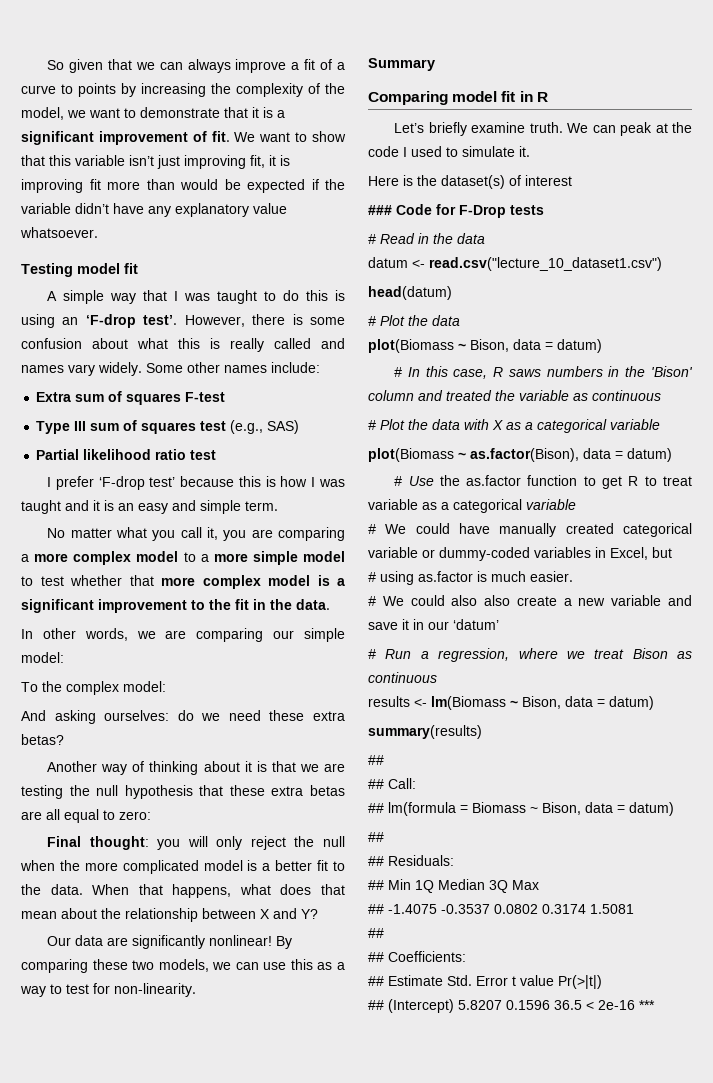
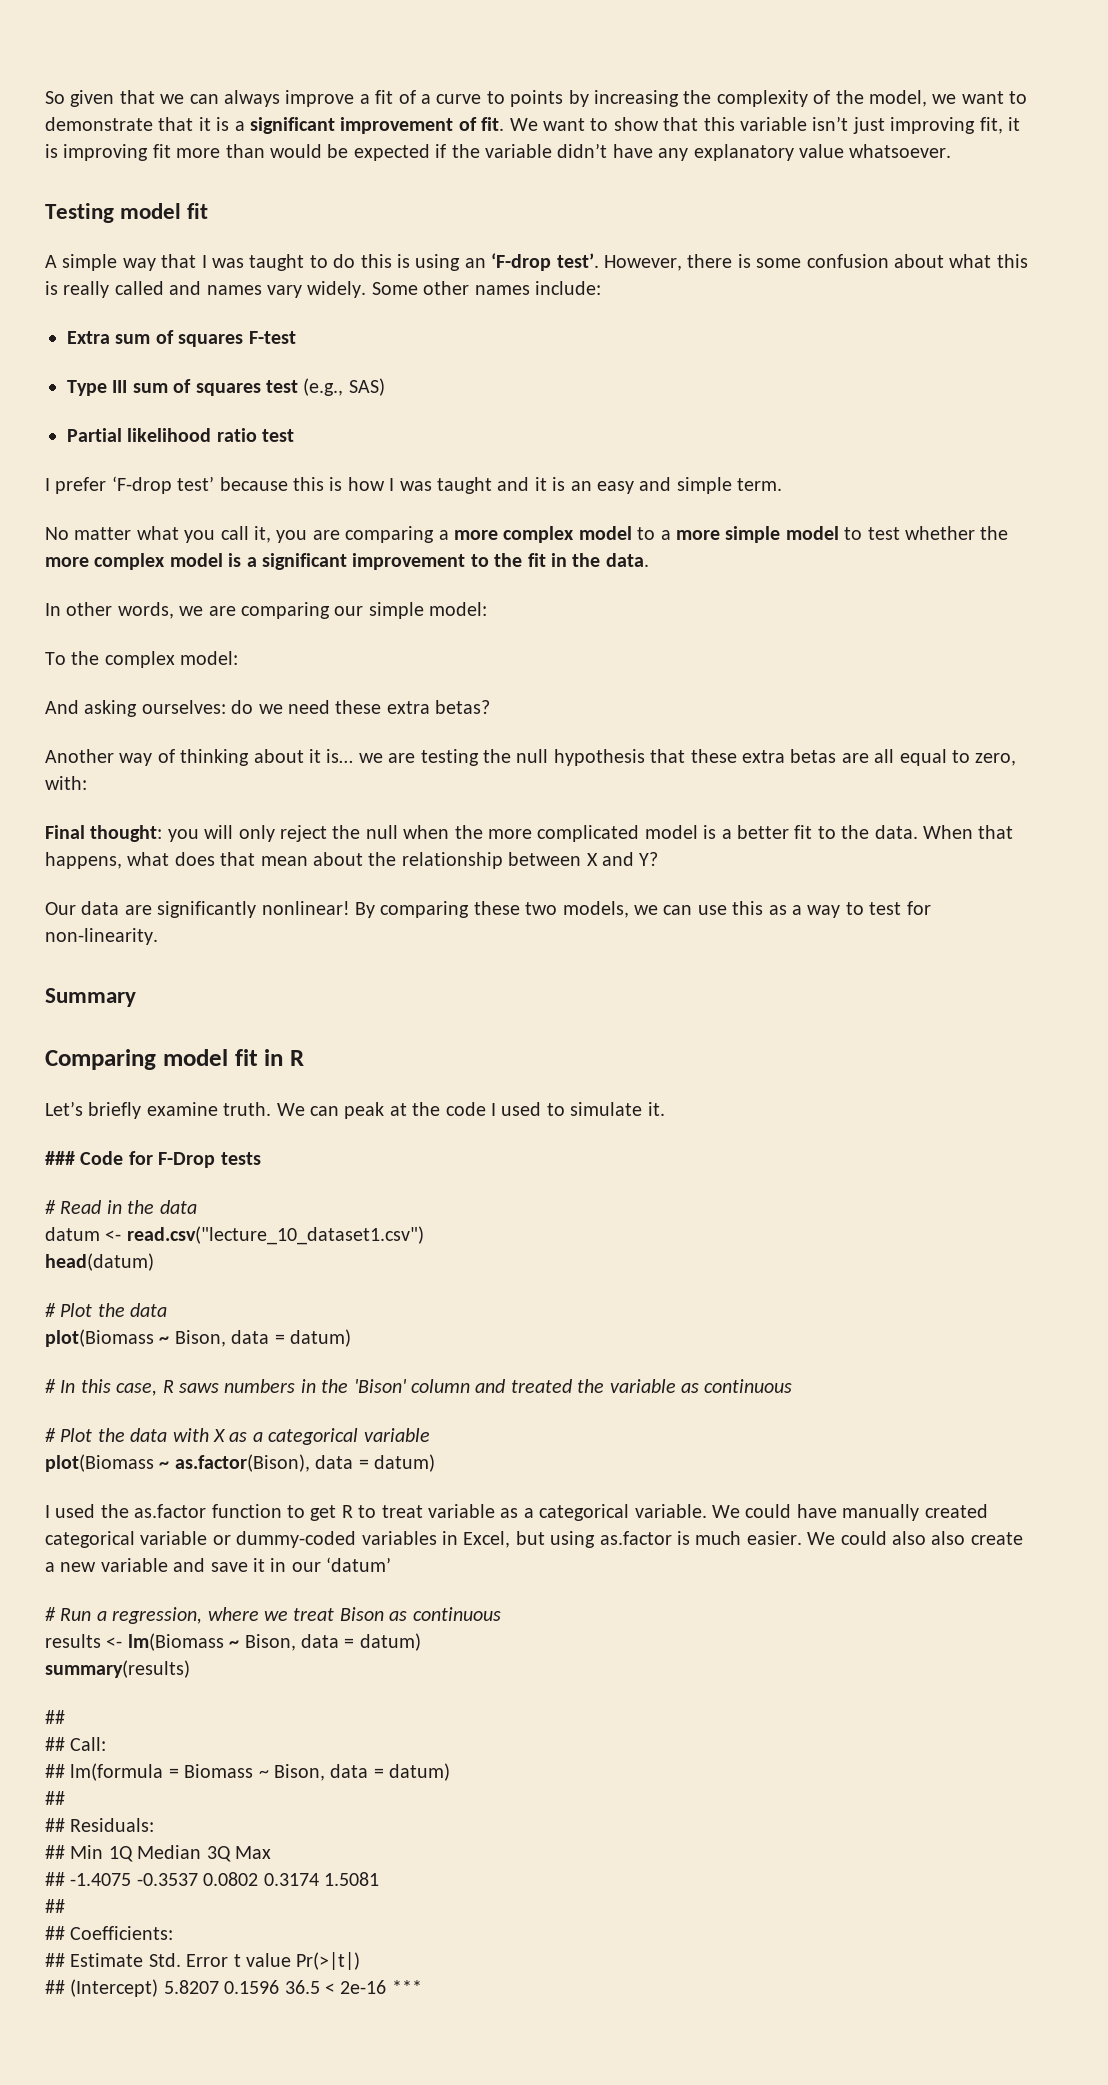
- No matter what you call it, you are comparing a more complex model to a more simple model to test whether that more complex model is a significant improvement to the fit in the data.
+ No matter what you call it, you are comparing a more complex model to a more simple model to test whether the more complex model is a significant improvement to the fit in the data.
- Another way of thinking about it is that we are testing the null hypothesis that these extra betas are all equal to zero:
+ Another way of thinking about it is… we are testing the null hypothesis that these extra betas are all equal to zero, with:
- Here is the dataset(s) of interest
- # Use the as.factor function to get R to treat variable as a categorical variable
- # We could have manually created categorical variable or dummy-coded variables in Excel, but
- # using as.factor is much easier.
- # We could also also create a new variable and save it in our ‘datum’
+ I used the as.factor function to get R to treat variable as a categorical variable. We could have manually created categorical variable or dummy-coded variables in Excel, but using as.factor is much easier. We could also also create a new variable and save it in our ‘datum’

